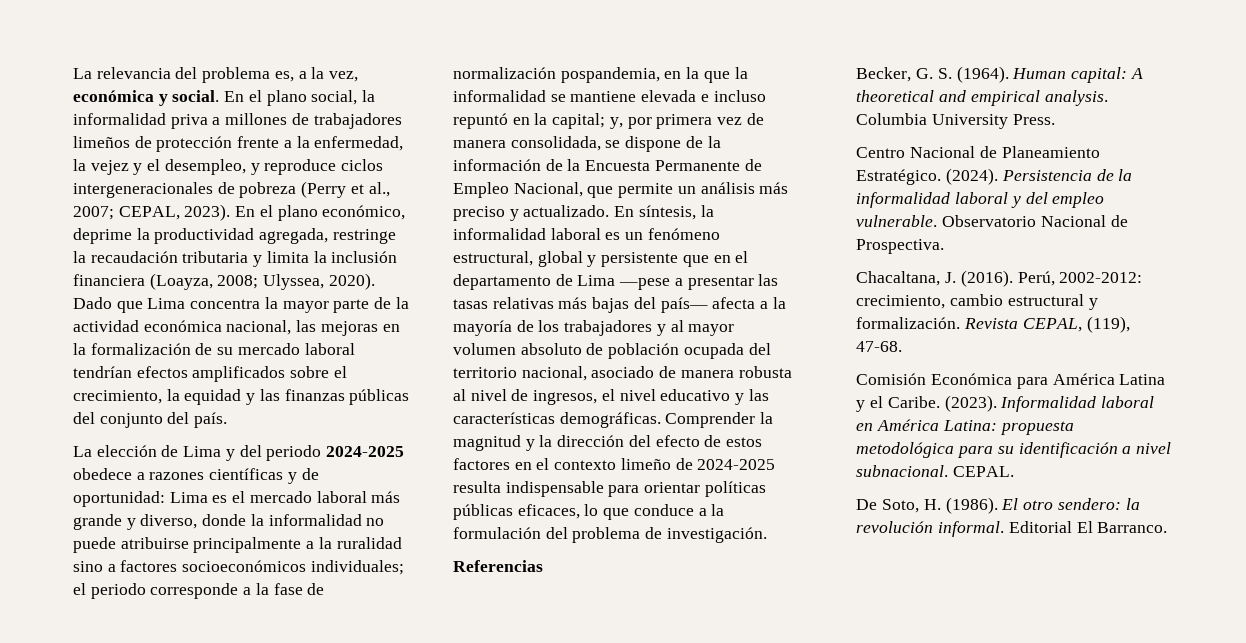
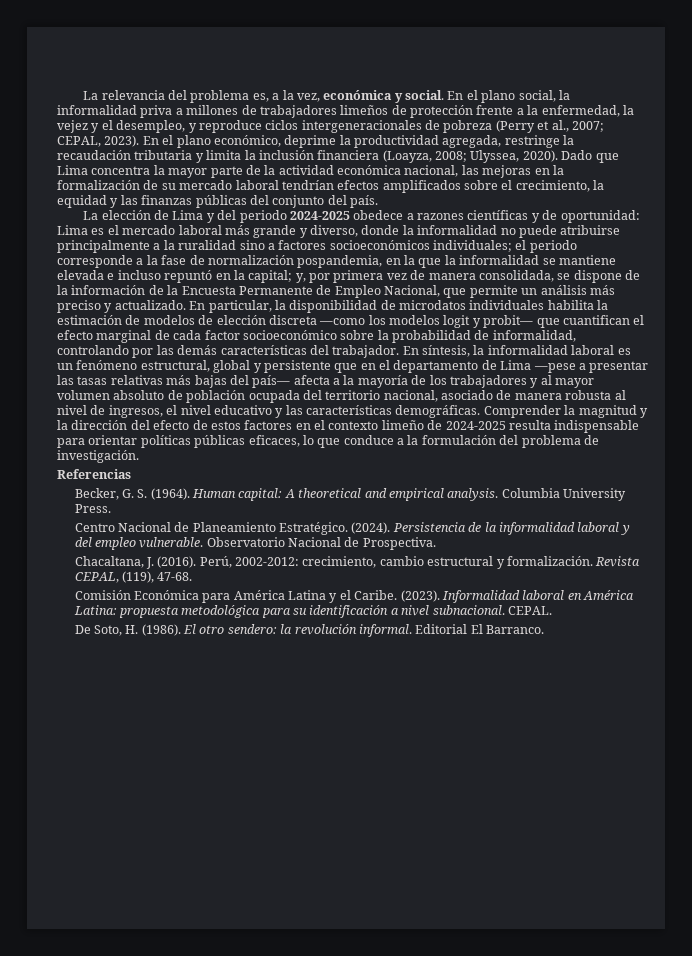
- En síntesis, la informalidad laboral es un fenómeno estructural, global y persistente que en el departamento de Lima —pese a presentar las tasas relativas más bajas del país— afecta a la mayoría de los trabajadores y al mayor volumen absoluto de población ocupada del territorio nacional, asociado de manera robusta al nivel de ingresos, el nivel educativo y las características demográficas.
+ En particular, la disponibilidad de microdatos individuales habilita la estimación de modelos de elección discreta —como los modelos logit y probit— que cuantifican el efecto marginal de cada factor socioeconómico sobre la probabilidad de informalidad, controlando por las demás características del trabajador. En síntesis, la informalidad laboral es un fenómeno estructural, global y persistente que en el departamento de Lima —pese a presentar las tasas relativas más bajas del país— afecta a la mayoría de los trabajadores y al mayor volumen absoluto de población ocupada del territorio nacional, asociado de manera robusta al nivel de ingresos, el nivel educativo y las características demográficas.

